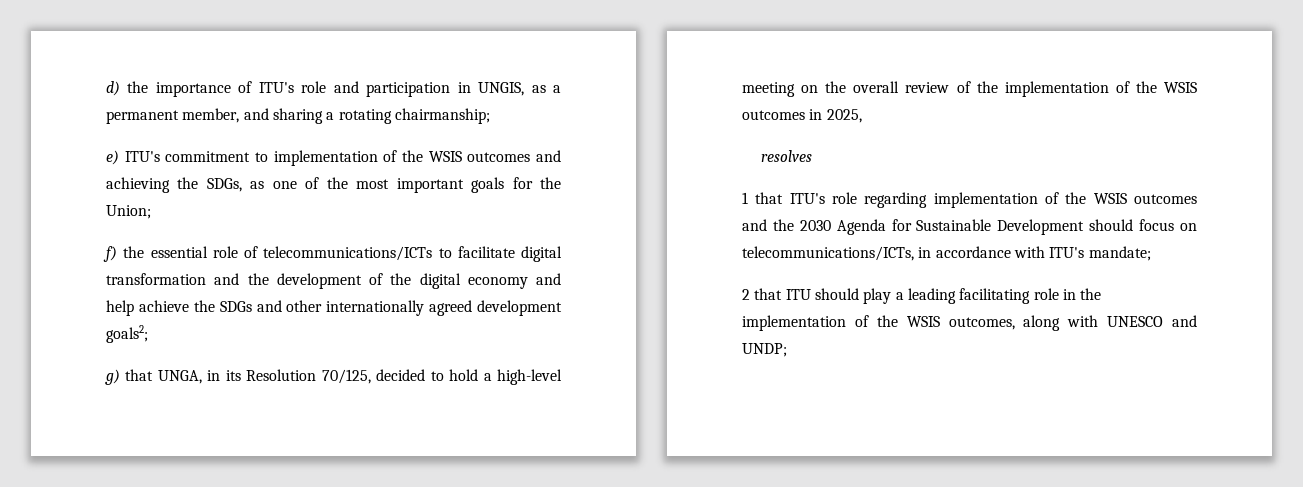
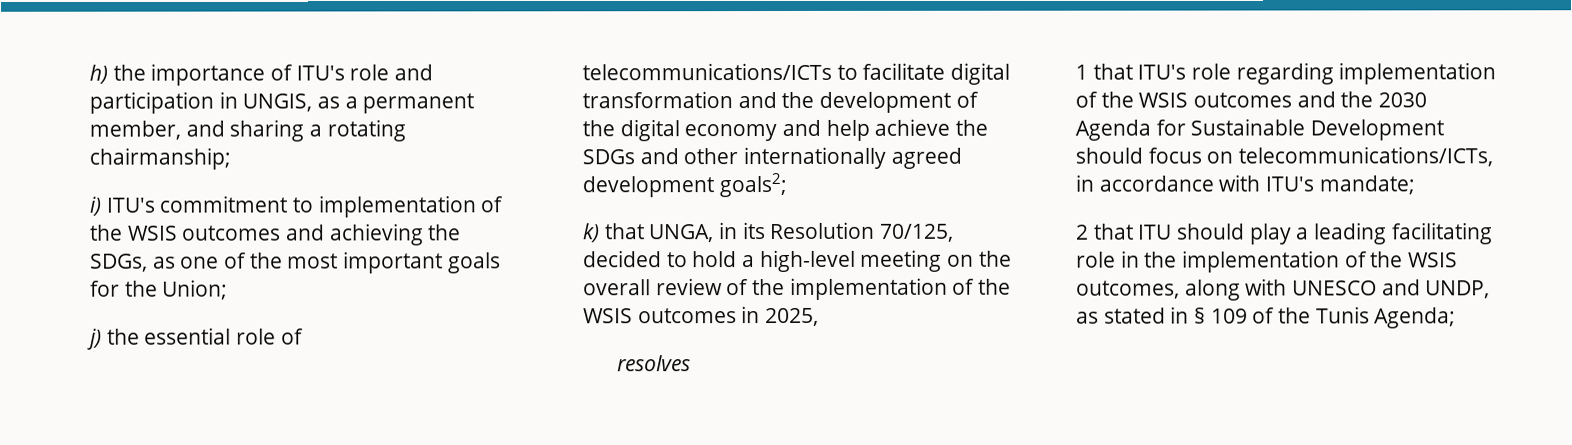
- d) the importance of ITU's role and participation in UNGIS, as a permanent member, and sharing a rotating chairmanship;
+ h) the importance of ITU's role and participation in UNGIS, as a permanent member, and sharing a rotating chairmanship;
- e) ITU's commitment to implementation of the WSIS outcomes and achieving the SDGs, as one of the most important goals for the Union;
+ i) ITU's commitment to implementation of the WSIS outcomes and achieving the SDGs, as one of the most important goals for the Union;
- f) the essential role of telecommunications/ICTs to facilitate digital transformation and the development of the digital economy and help achieve the SDGs and other internationally agreed development goals2;
+ j) the essential role of telecommunications/ICTs to facilitate digital transformation and the development of the digital economy and help achieve the SDGs and other internationally agreed development goals2;
- g) that UNGA, in its Resolution 70/125, decided to hold a high-level meeting on the overall review of the implementation of the WSIS outcomes in 2025,
+ k) that UNGA, in its Resolution 70/125, decided to hold a high-level meeting on the overall review of the implementation of the WSIS outcomes in 2025,
- 2 that ITU should play a leading facilitating role in the implementation of the WSIS outcomes, along with UNESCO and UNDP;
+ 2 that ITU should play a leading facilitating role in the implementation of the WSIS outcomes, along with UNESCO and UNDP, as stated in § 109 of the Tunis Agenda;

